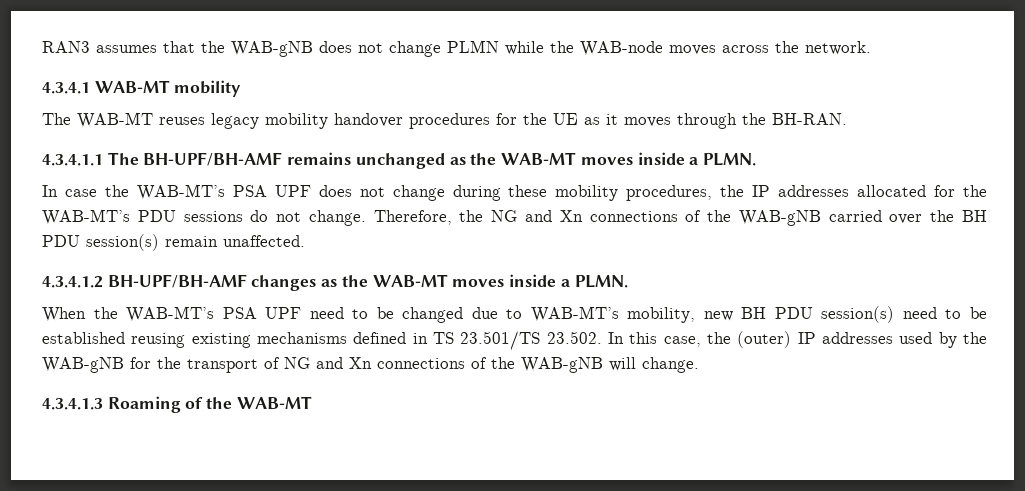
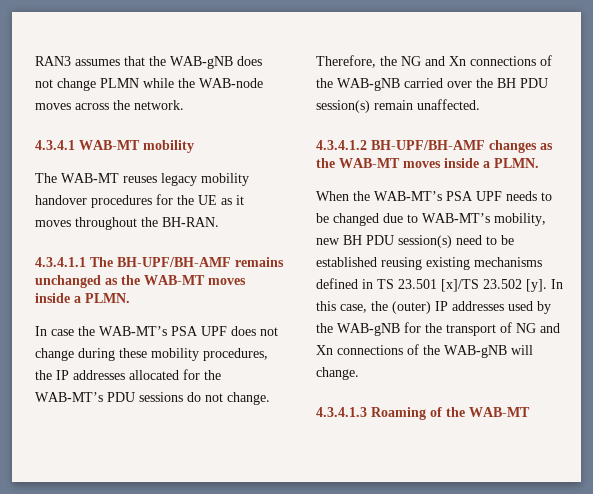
- The WAB-MT reuses legacy mobility handover procedures for the UE as it moves through the BH-RAN.
+ The WAB-MT reuses legacy mobility handover procedures for the UE as it moves throughout the BH-RAN.
- When the WAB-MT’s PSA UPF need to be changed due to WAB-MT’s mobility, new BH PDU session(s) need to be established reusing existing mechanisms defined in TS 23.501/TS 23.502. In this case, the (outer) IP addresses used by the WAB-gNB for the transport of NG and Xn connections of the WAB-gNB will change.
+ When the WAB-MT’s PSA UPF needs to be changed due to WAB-MT’s mobility, new BH PDU session(s) need to be established reusing existing mechanisms defined in TS 23.501 [x]/TS 23.502 [y]. In this case, the (outer) IP addresses used by the WAB-gNB for the transport of NG and Xn connections of the WAB-gNB will change.

